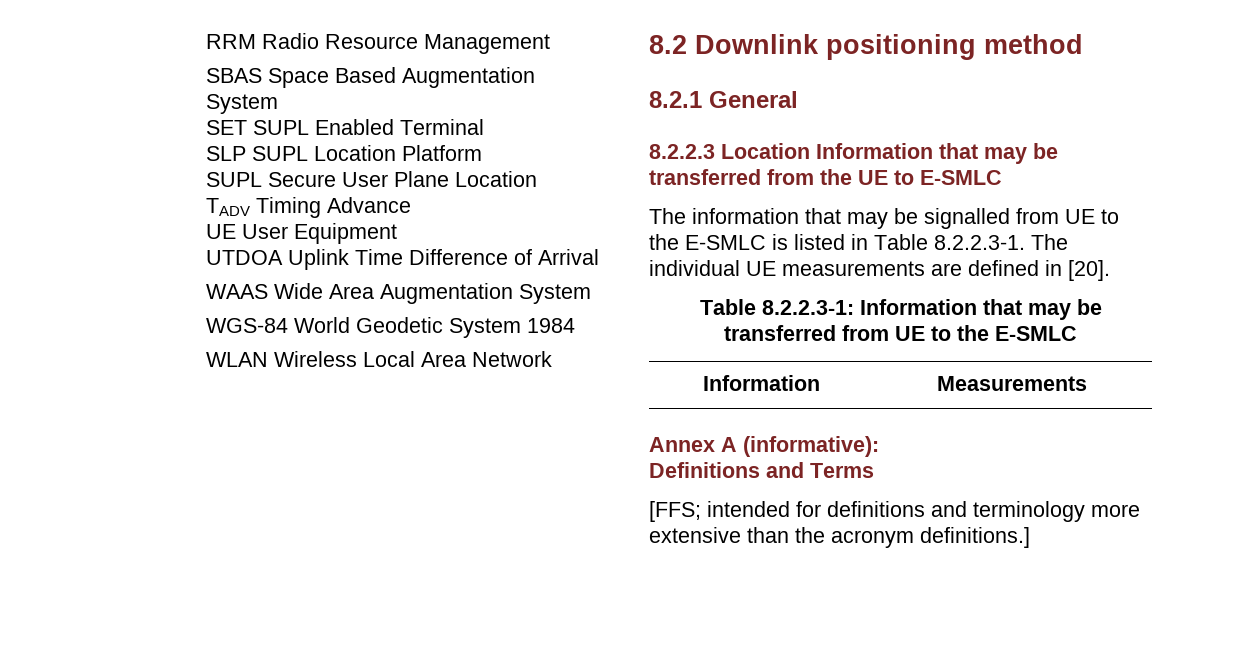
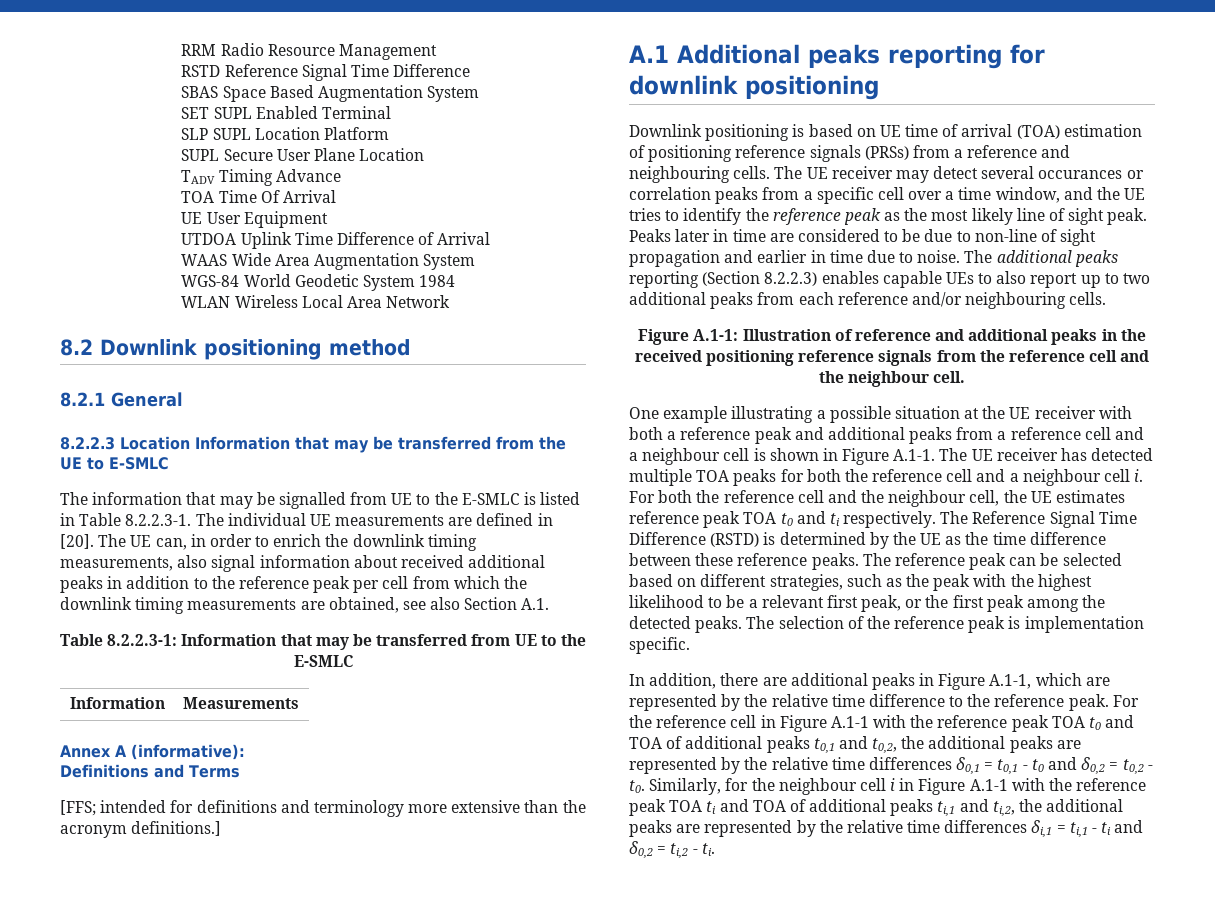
+ RSTD Reference Signal Time Difference
+ TOA Time Of Arrival
+ The UE can, in order to enrich the downlink timing measurements, also signal information about received additional peaks in addition to the reference peak per cell from which the downlink timing measurements are obtained, see also Section A.1.
+ A.1 Additional peaks reporting for downlink positioning
+ Downlink positioning is based on UE time of arrival (TOA) estimation of positioning reference signals (PRSs) from a reference and neighbouring cells. The UE receiver may detect several occurances or correlation peaks from a specific cell over a time window, and the UE tries to identify the reference peak as the most likely line of sight peak. Peaks later in time are considered to be due to non-line of sight propagation and earlier in time due to noise. The additional peaks reporting (Section 8.2.2.3) enables capable UEs to also report up to two additional peaks from each reference and/or neighbouring cells.
+ Figure A.1-1: Illustration of reference and additional peaks in the received positioning reference signals from the reference cell and the neighbour cell.
+ One example illustrating a possible situation at the UE receiver with both a reference peak and additional peaks from a reference cell and a neighbour cell is shown in Figure A.1-1. The UE receiver has detected multiple TOA peaks for both the reference cell and a neighbour cell i. For both the reference cell and the neighbour cell, the UE estimates reference peak TOA t0 and ti respectively. The Reference Signal Time Difference (RSTD) is determined by the UE as the time difference between these reference peaks. The reference peak can be selected based on different strategies, such as the peak with the highest likelihood to be a relevant first peak, or the first peak among the detected peaks. The selection of the reference peak is implementation specific.
+ In addition, there are additional peaks in Figure A.1-1, which are represented by the relative time difference to the reference peak. For the reference cell in Figure A.1-1 with the reference peak TOA t0 and TOA of additional peaks t0,1 and t0,2, the additional peaks are represented by the relative time differences δ0,1 = t0,1 - t0 and δ0,2 = t0,2 - t0. Similarly, for the neighbour cell i in Figure A.1-1 with the reference peak TOA ti and TOA of additional peaks ti,1 and ti,2, the additional peaks are represented by the relative time differences δi,1 = ti,1 - ti and δ0,2 = ti,2 - ti.

